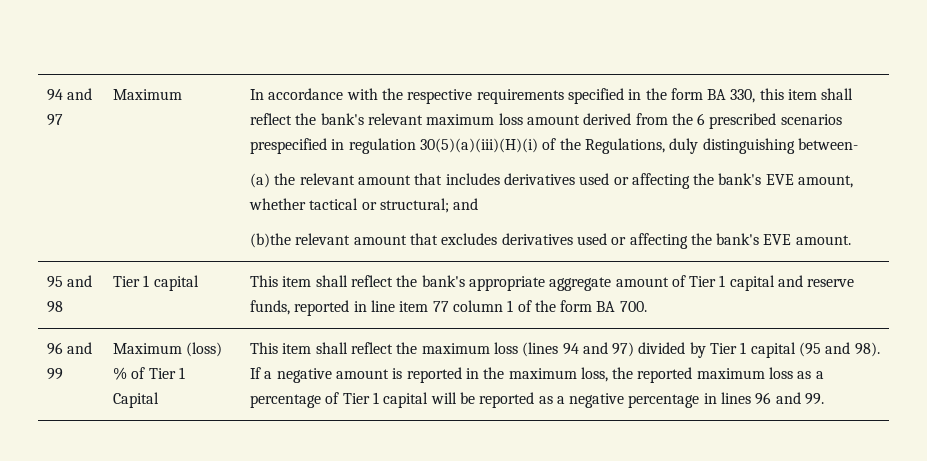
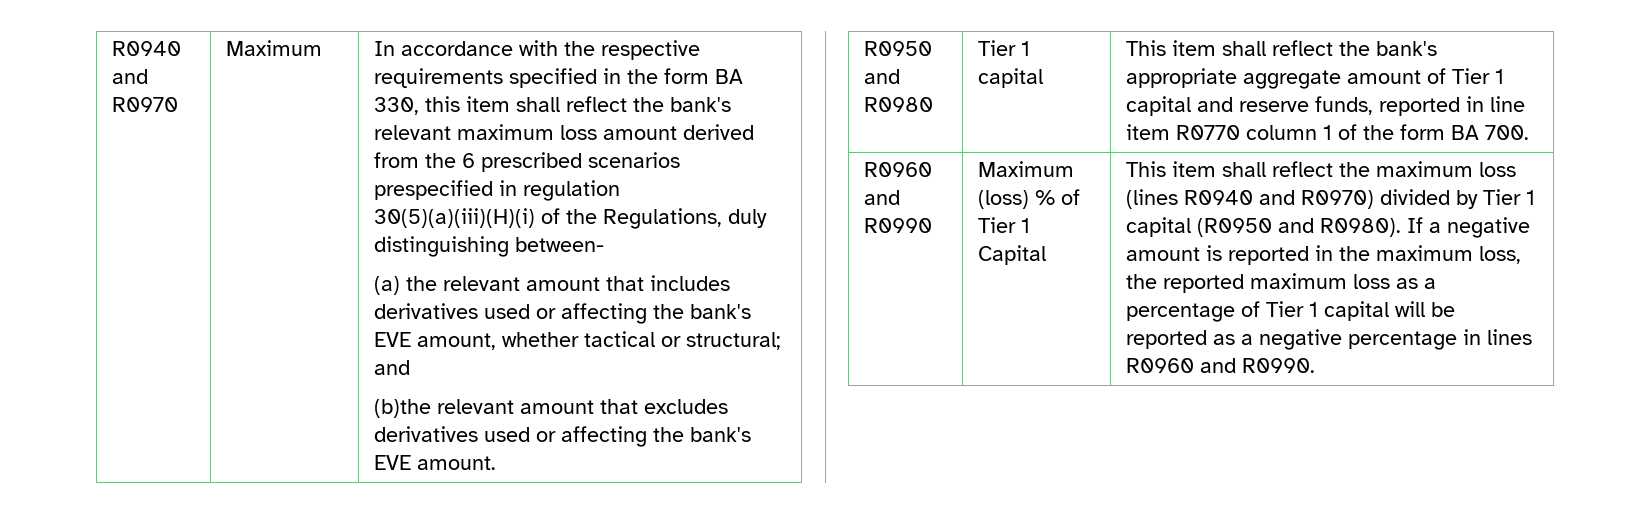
- 94 and 97
+ R0940 and R0970
- 95 and 98 | Tier 1 capital | This item shall reflect the bank's appropriate aggregate amount of Tier 1 capital and reserve funds, reported in line item 77 column 1 of the form BA 700.
+ R0950 and R0980 | Tier 1 capital | This item shall reflect the bank's appropriate aggregate amount of Tier 1 capital and reserve funds, reported in line item R0770 column 1 of the form BA 700.
- 96 and 99
+ R0960 and R0990
- This item shall reflect the maximum loss (lines 94 and 97) divided by Tier 1 capital (95 and 98).
+ This item shall reflect the maximum loss (lines R0940 and R0970) divided by Tier 1 capital (R0950 and R0980).
- If a negative amount is reported in the maximum loss, the reported maximum loss as a percentage of Tier 1 capital will be reported as a negative percentage in lines 96 and 99.
+ If a negative amount is reported in the maximum loss, the reported maximum loss as a percentage of Tier 1 capital will be reported as a negative percentage in lines R0960 and R0990.

